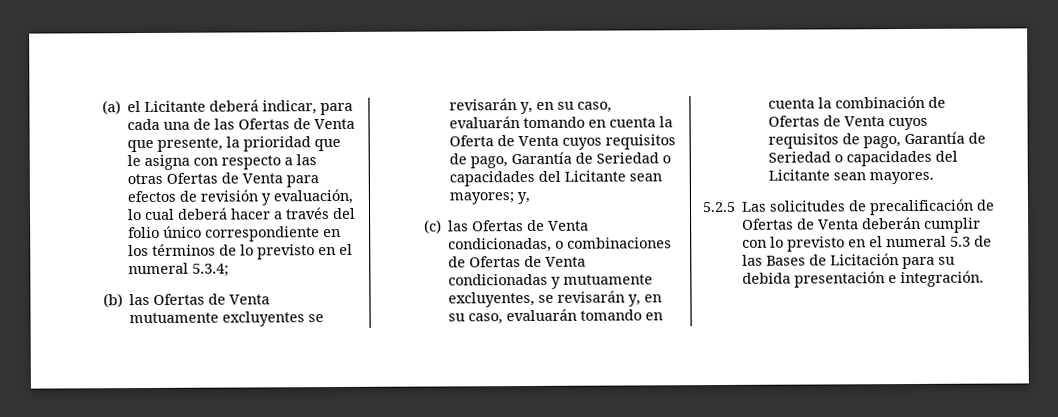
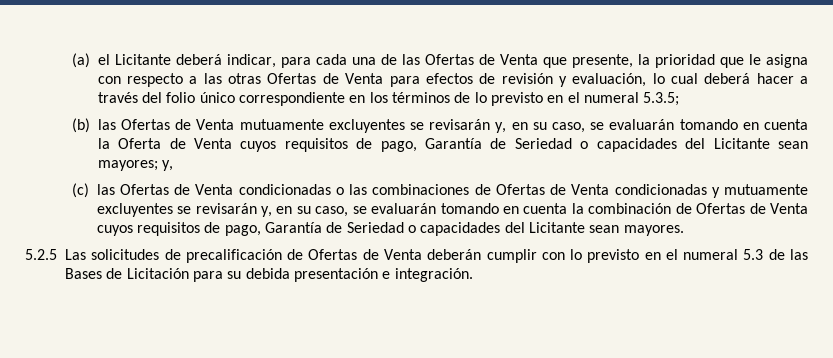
- (a) el Licitante deberá indicar, para cada una de las Ofertas de Venta que presente, la prioridad que le asigna con respecto a las otras Ofertas de Venta para efectos de revisión y evaluación, lo cual deberá hacer a través del folio único correspondiente en los términos de lo previsto en el numeral 5.3.4;
+ (a) el Licitante deberá indicar, para cada una de las Ofertas de Venta que presente, la prioridad que le asigna con respecto a las otras Ofertas de Venta para efectos de revisión y evaluación, lo cual deberá hacer a través del folio único correspondiente en los términos de lo previsto en el numeral 5.3.5;
- (b) las Ofertas de Venta mutuamente excluyentes se revisarán y, en su caso, evaluarán tomando en cuenta la Oferta de Venta cuyos requisitos de pago, Garantía de Seriedad o capacidades del Licitante sean mayores; y,
+ (b) las Ofertas de Venta mutuamente excluyentes se revisarán y, en su caso, se evaluarán tomando en cuenta la Oferta de Venta cuyos requisitos de pago, Garantía de Seriedad o capacidades del Licitante sean mayores; y,
- (c) las Ofertas de Venta condicionadas, o combinaciones de Ofertas de Venta condicionadas y mutuamente excluyentes, se revisarán y, en su caso, evaluarán tomando en cuenta la combinación de Ofertas de Venta cuyos requisitos de pago, Garantía de Seriedad o capacidades del Licitante sean mayores.
+ (c) las Ofertas de Venta condicionadas o las combinaciones de Ofertas de Venta condicionadas y mutuamente excluyentes se revisarán y, en su caso, se evaluarán tomando en cuenta la combinación de Ofertas de Venta cuyos requisitos de pago, Garantía de Seriedad o capacidades del Licitante sean mayores.

